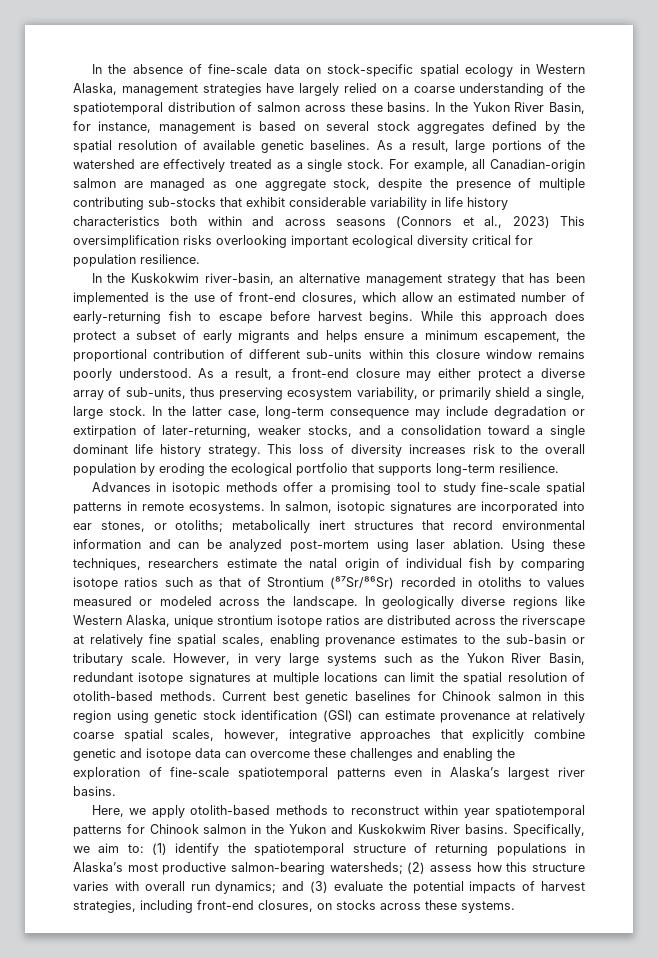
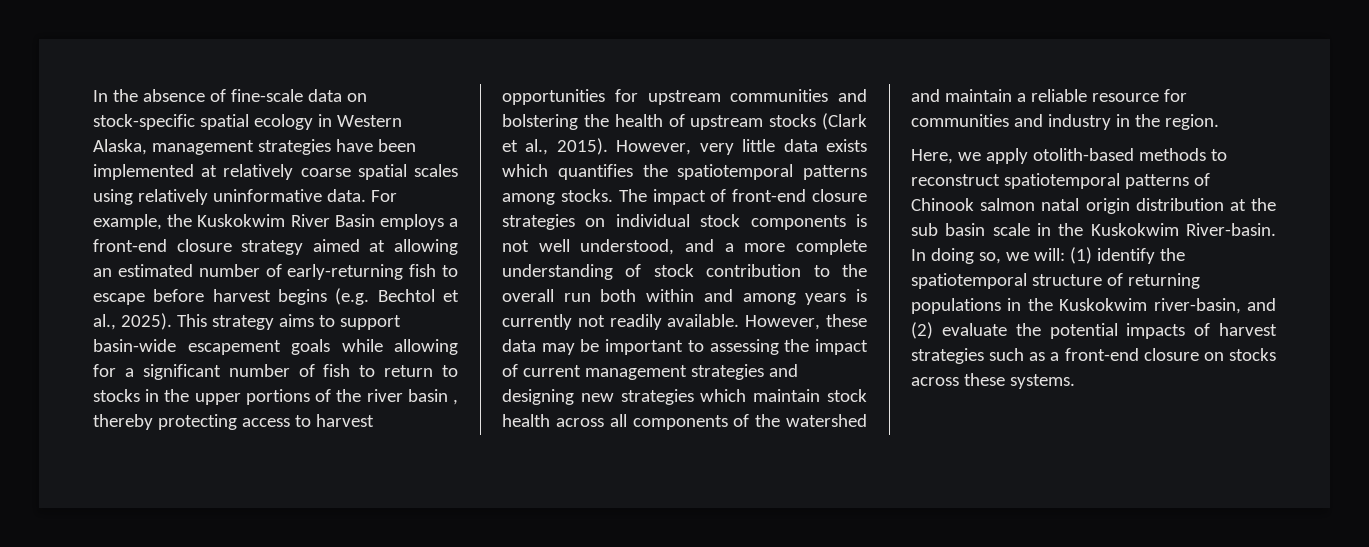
- In the absence of fine-scale data on stock-specific spatial ecology in Western Alaska, management strategies have largely relied on a coarse understanding of the spatiotemporal distribution of salmon across these basins. In the Yukon River Basin, for instance, management is based on several stock aggregates defined by the spatial resolution of available genetic baselines. As a result, large portions of the watershed are effectively treated as a single stock. For example, all Canadian-origin salmon are managed as one aggregate stock, despite the presence of multiple contributing sub-stocks that exhibit considerable variability in life history characteristics both within and across seasons (Connors et al., 2023) This oversimplification risks overlooking important ecological diversity critical for population resilience.
- In the Kuskokwim river-basin, an alternative management strategy that has been implemented is the use of front-end closures, which allow an estimated number of early-returning fish to escape before harvest begins. While this approach does protect a subset of early migrants and helps ensure a minimum escapement, the proportional contribution of different sub-units within this closure window remains poorly understood. As a result, a front-end closure may either protect a diverse array of sub-units, thus preserving ecosystem variability, or primarily shield a single, large stock. In the latter case, long-term consequence may include degradation or extirpation of later-returning, weaker stocks, and a consolidation toward a single dominant life history strategy. This loss of diversity increases risk to the overall population by eroding the ecological portfolio that supports long-term resilience.
- Advances in isotopic methods offer a promising tool to study fine-scale spatial patterns in remote ecosystems. In salmon, isotopic signatures are incorporated into ear stones, or otoliths; metabolically inert structures that record environmental information and can be analyzed post-mortem using laser ablation. Using these techniques, researchers estimate the natal origin of individual fish by comparing isotope ratios such as that of Strontium (⁸⁷Sr/⁸⁶Sr) recorded in otoliths to values measured or modeled across the landscape. In geologically diverse regions like Western Alaska, unique strontium isotope ratios are distributed across the riverscape at relatively fine spatial scales, enabling provenance estimates to the sub-basin or tributary scale. However, in very large systems such as the Yukon River Basin, redundant isotope signatures at multiple locations can limit the spatial resolution of otolith-based methods. Current best genetic baselines for Chinook salmon in this region using genetic stock identification (GSI) can estimate provenance at relatively coarse spatial scales, however, integrative approaches that explicitly combine genetic and isotope data can overcome these challenges and enabling the exploration of fine-scale spatiotemporal patterns even in Alaska’s largest river basins.
+ In the absence of fine-scale data on stock-specific spatial ecology in Western Alaska, management strategies have been implemented at relatively coarse spatial scales using relatively uninformative data. For example, the Kuskokwim River Basin employs a front-end closure strategy aimed at allowing an estimated number of early-returning fish to escape before harvest begins (e.g. Bechtol et al., 2025). This strategy aims to support basin-wide escapement goals while allowing for a significant number of fish to return to stocks in the upper portions of the river basin , thereby protecting access to harvest opportunities for upstream communities and bolstering the health of upstream stocks (Clark et al., 2015). However, very little data exists which quantifies the spatiotemporal patterns among stocks. The impact of front-end closure strategies on individual stock components is not well understood, and a more complete understanding of stock contribution to the overall run both within and among years is currently not readily available. However, these data may be important to assessing the impact of current management strategies and designing new strategies which maintain stock health across all components of the watershed and maintain a reliable resource for communities and industry in the region.
- Here, we apply otolith-based methods to reconstruct within year spatiotemporal patterns for Chinook salmon in the Yukon and Kuskokwim River basins. Specifically, we aim to: (1) identify the spatiotemporal structure of returning populations in Alaska’s most productive salmon-bearing watersheds; (2) assess how this structure varies with overall run dynamics; and (3) evaluate the potential impacts of harvest strategies, including front-end closures, on stocks across these systems.
+ Here, we apply otolith-based methods to reconstruct spatiotemporal patterns of Chinook salmon natal origin distribution at the sub basin scale in the Kuskokwim River-basin. In doing so, we will: (1) identify the spatiotemporal structure of returning populations in the Kuskokwim river-basin, and (2) evaluate the potential impacts of harvest strategies such as a front-end closure on stocks across these systems.

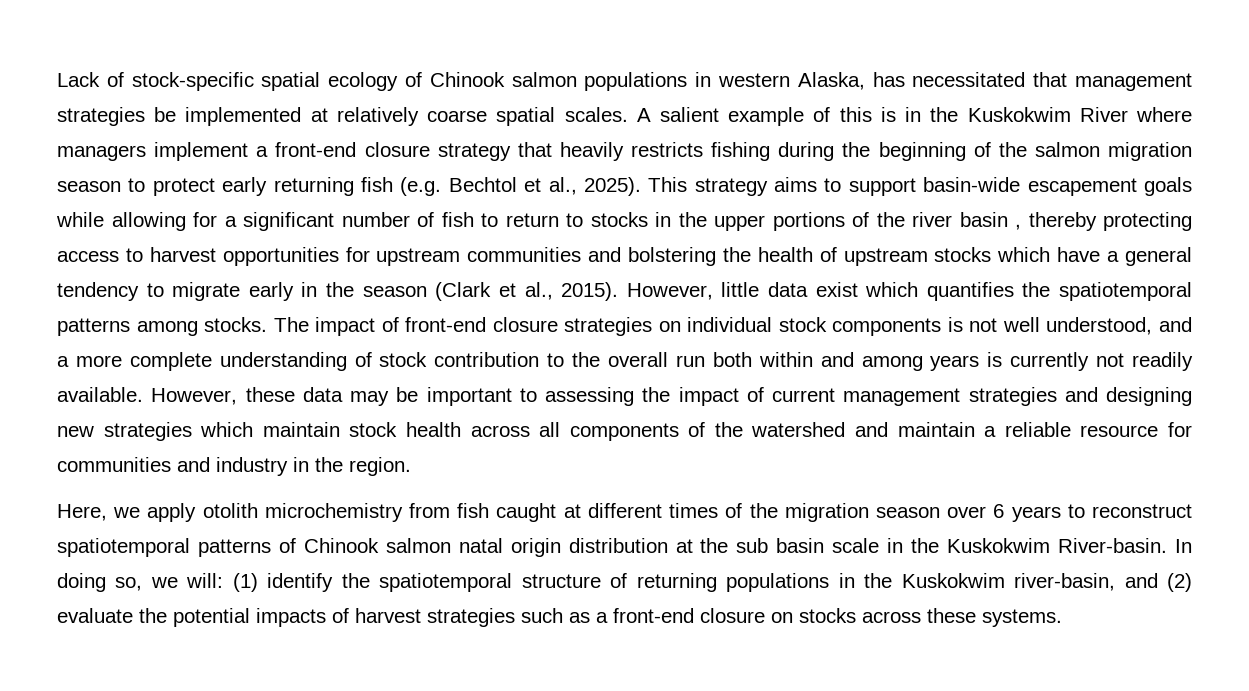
- In the absence of fine-scale data on stock-specific spatial ecology in Western Alaska, management strategies have been implemented at relatively coarse spatial scales using relatively uninformative data. For example, the Kuskokwim River Basin employs a front-end closure strategy aimed at allowing an estimated number of early-returning fish to escape before harvest begins (e.g. Bechtol et al., 2025).
+ Lack of stock-specific spatial ecology of Chinook salmon populations in western Alaska, has necessitated that management strategies be implemented at relatively coarse spatial scales. A salient example of this is in the Kuskokwim River where managers implement a front-end closure strategy that heavily restricts fishing during the beginning of the salmon migration season to protect early returning fish (e.g. Bechtol et al., 2025).
- This strategy aims to support basin-wide escapement goals while allowing for a significant number of fish to return to stocks in the upper portions of the river basin , thereby protecting access to harvest opportunities for upstream communities and bolstering the health of upstream stocks (Clark et al., 2015).
+ This strategy aims to support basin-wide escapement goals while allowing for a significant number of fish to return to stocks in the upper portions of the river basin , thereby protecting access to harvest opportunities for upstream communities and bolstering the health of upstream stocks which have a general tendency to migrate early in the season (Clark et al., 2015).
- However, very little data exists which quantifies the spatiotemporal patterns among stocks.
+ However, little data exist which quantifies the spatiotemporal patterns among stocks.
- Here, we apply otolith-based methods to reconstruct spatiotemporal patterns of Chinook salmon natal origin distribution at the sub basin scale in the Kuskokwim River-basin.
+ Here, we apply otolith microchemistry from fish caught at different times of the migration season over 6 years to reconstruct spatiotemporal patterns of Chinook salmon natal origin distribution at the sub basin scale in the Kuskokwim River-basin.

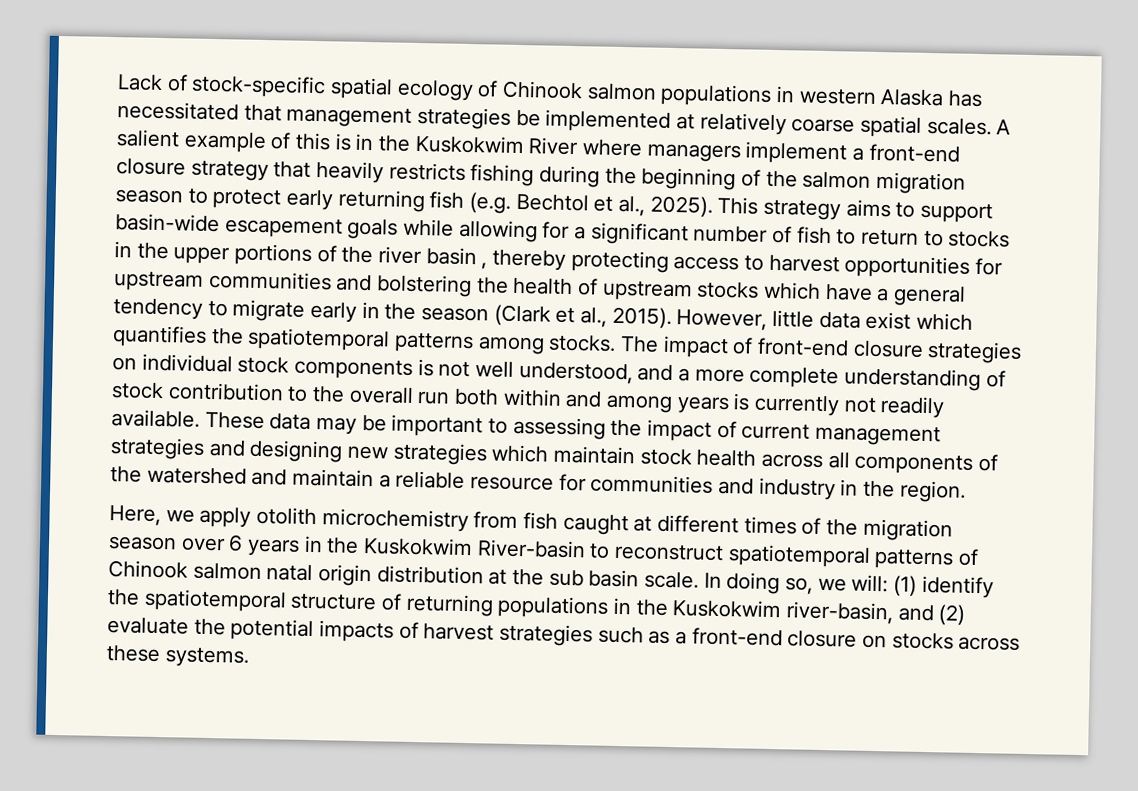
- Lack of stock-specific spatial ecology of Chinook salmon populations in western Alaska, has necessitated that management strategies be implemented at relatively coarse spatial scales.
+ Lack of stock-specific spatial ecology of Chinook salmon populations in western Alaska has necessitated that management strategies be implemented at relatively coarse spatial scales.
- However, these data may be important to assessing the impact of current management strategies and designing new strategies which maintain stock health across all components of the watershed and maintain a reliable resource for communities and industry in the region.
+ These data may be important to assessing the impact of current management strategies and designing new strategies which maintain stock health across all components of the watershed and maintain a reliable resource for communities and industry in the region.
- Here, we apply otolith microchemistry from fish caught at different times of the migration season over 6 years to reconstruct spatiotemporal patterns of Chinook salmon natal origin distribution at the sub basin scale in the Kuskokwim River-basin.
+ Here, we apply otolith microchemistry from fish caught at different times of the migration season over 6 years in the Kuskokwim River-basin to reconstruct spatiotemporal patterns of Chinook salmon natal origin distribution at the sub basin scale.

